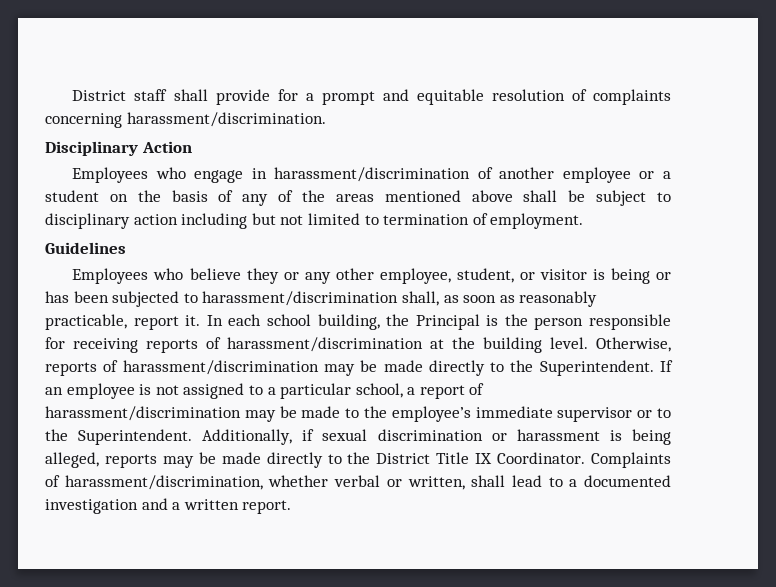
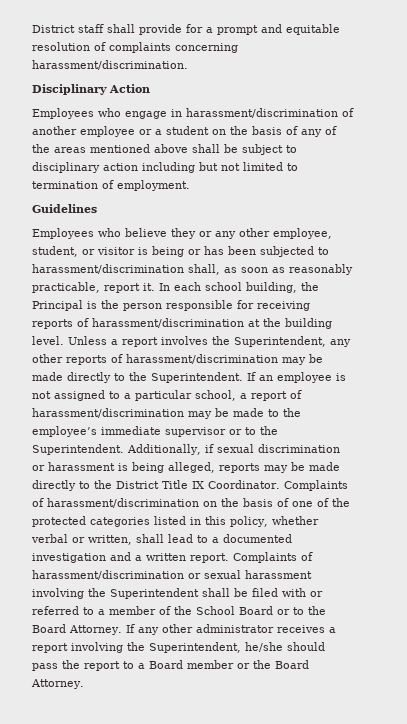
- Otherwise, reports of harassment/discrimination may be made directly to the Superintendent.
+ Unless a report involves the Superintendent, any other reports of harassment/discrimination may be made directly to the Superintendent.
- Complaints of harassment/discrimination, whether verbal or written, shall lead to a documented investigation and a written report.
+ Complaints of harassment/discrimination on the basis of one of the protected categories listed in this policy, whether verbal or written, shall lead to a documented investigation and a written report.
+ Complaints of harassment/discrimination or sexual harassment involving the Superintendent shall be filed with or referred to a member of the School Board or to the Board Attorney. If any other administrator receives a report involving the Superintendent, he/she should pass the report to a Board member or the Board Attorney.

